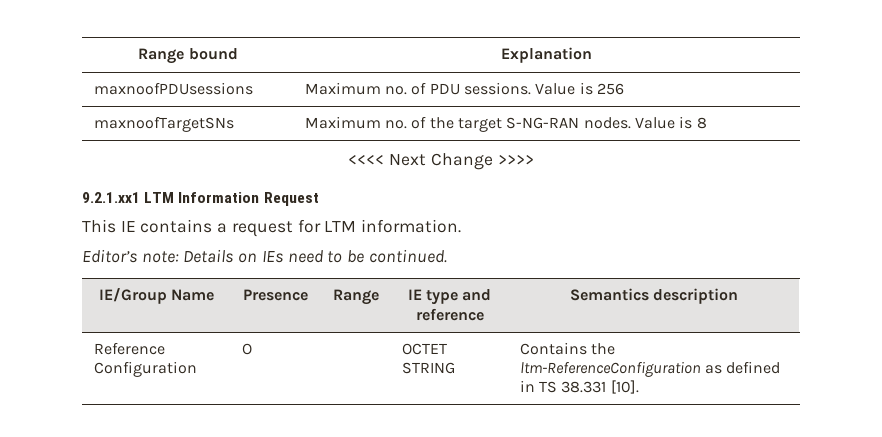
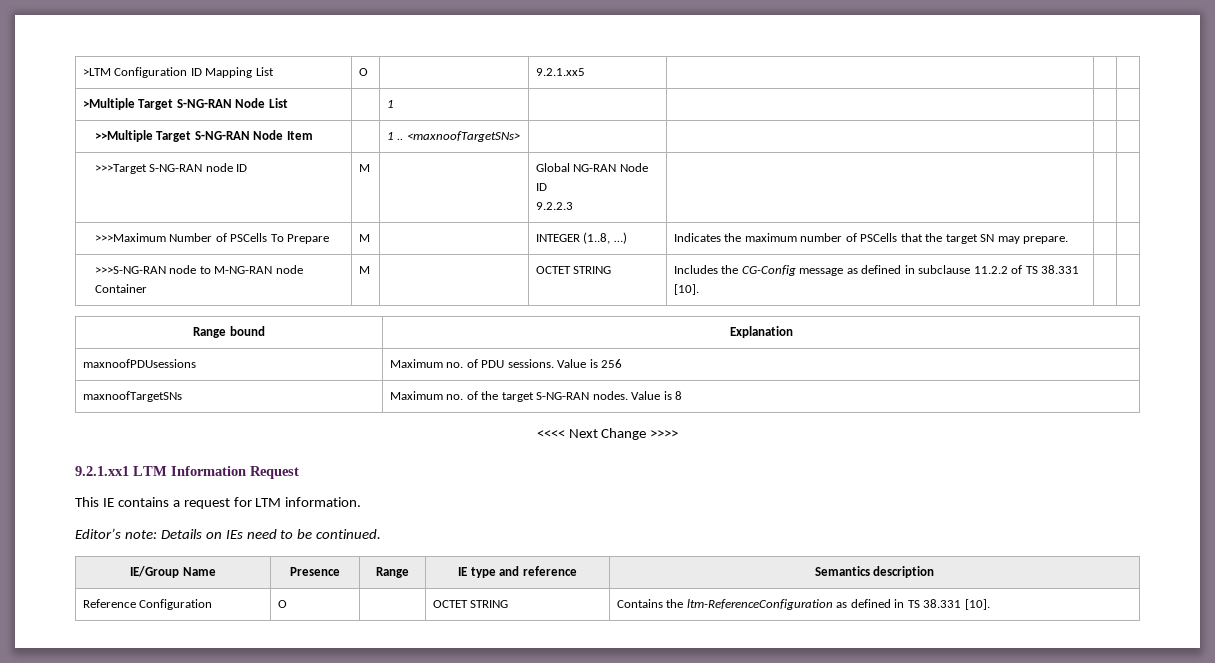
+ >LTM Configuration ID Mapping List | O | | 9.2.1.xx5 | | |
+ >Multiple Target S-NG-RAN Node List | | 1 | | | |
+ >>Multiple Target S-NG-RAN Node Item | | 1 .. <maxnoofTargetSNs> | | | |
+ >>>Target S-NG-RAN node ID | M | | Global NG-RAN Node ID
+ 9.2.2.3 | | |
+ >>>Maximum Number of PSCells To Prepare | M | | INTEGER (1..8, …) | Indicates the maximum number of PSCells that the target SN may prepare. | |
+ >>>S-NG-RAN node to M-NG-RAN node Container | M | | OCTET STRING | Includes the CG-Config message as defined in subclause 11.2.2 of TS 38.331 [10]. | |

